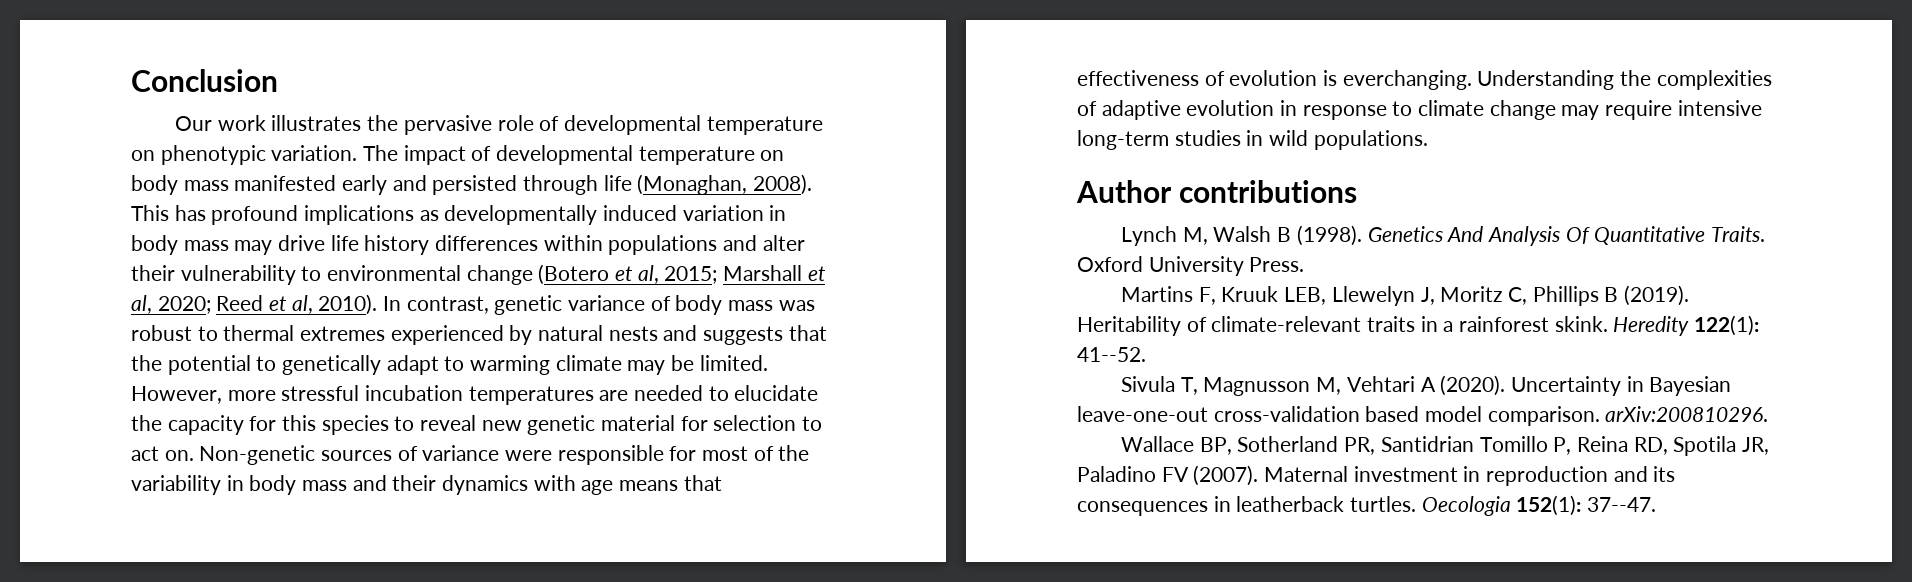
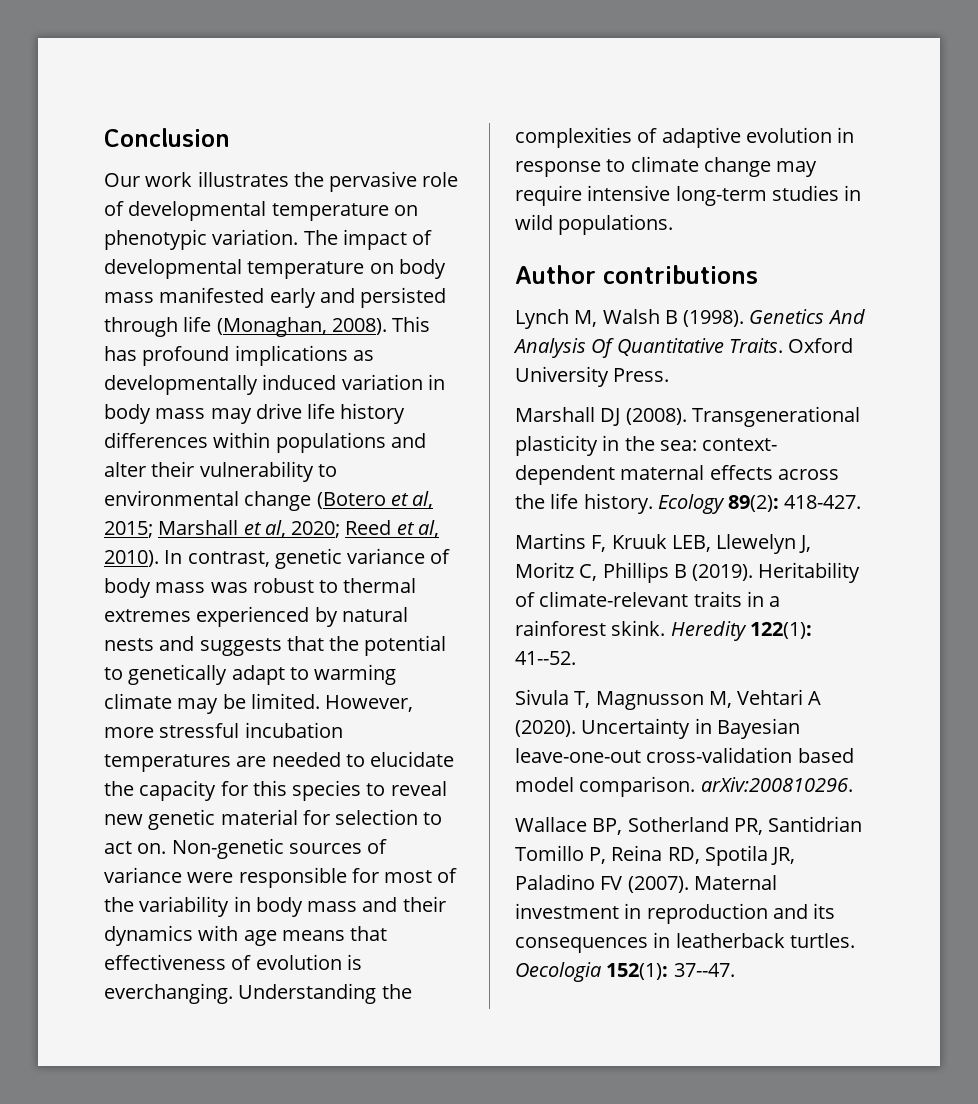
+ Marshall DJ (2008). Transgenerational plasticity in the sea: context- dependent maternal effects across the life history. Ecology 89(2): 418-427.

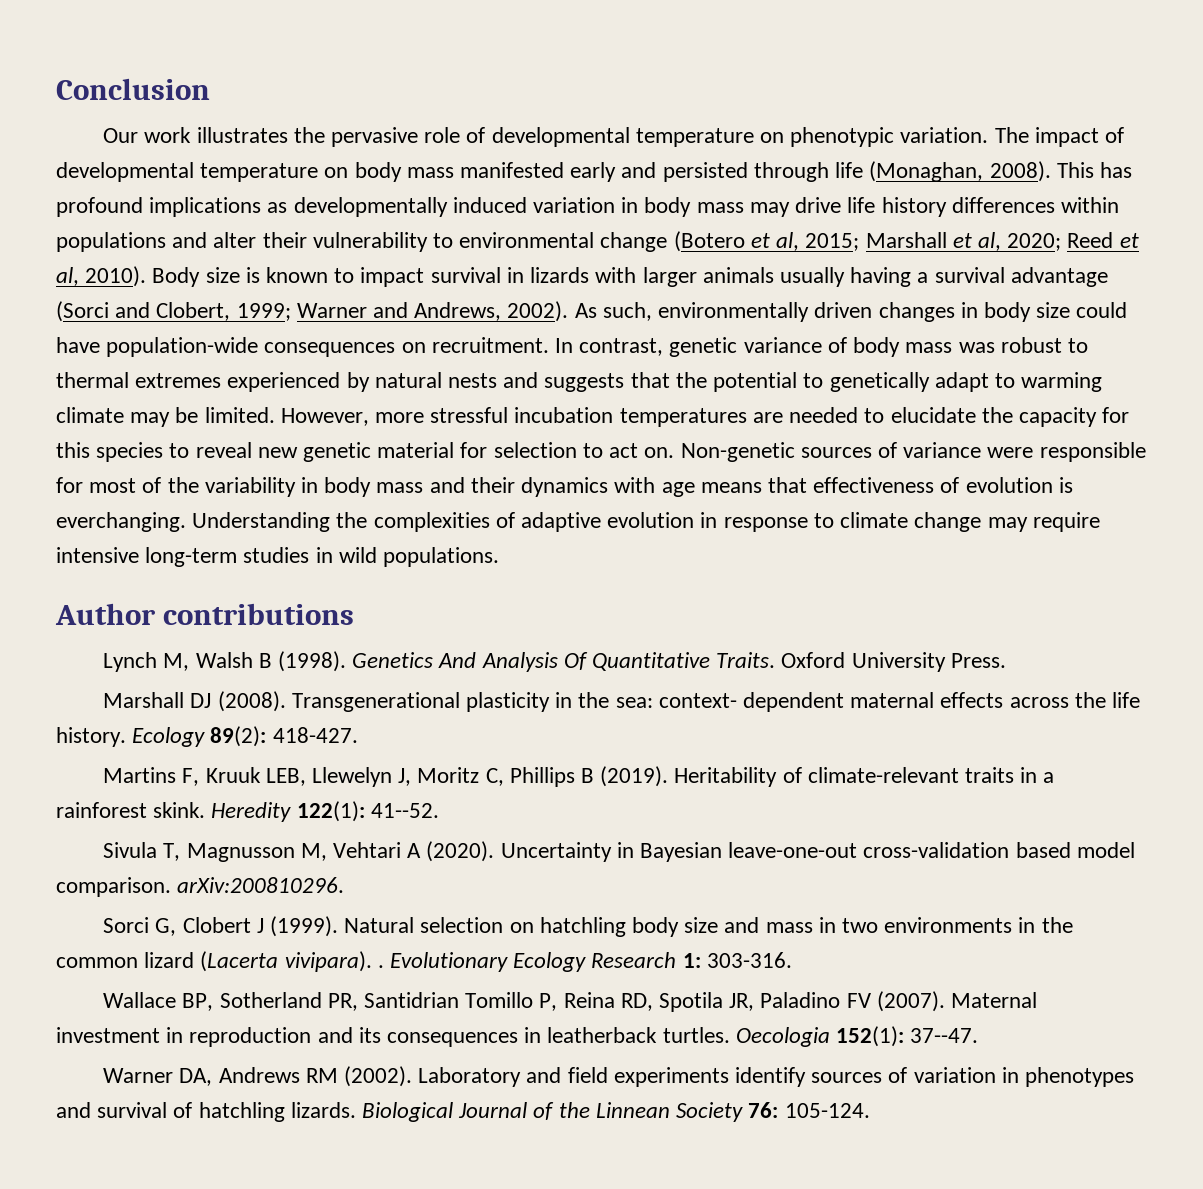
+ Body size is known to impact survival in lizards with larger animals usually having a survival advantage (Sorci and Clobert, 1999; Warner and Andrews, 2002). As such, environmentally driven changes in body size could have population-wide consequences on recruitment.
+ Sorci G, Clobert J (1999). Natural selection on hatchling body size and mass in two environments in the common lizard (Lacerta vivipara). . Evolutionary Ecology Research 1: 303-316.
+ Warner DA, Andrews RM (2002). Laboratory and field experiments identify sources of variation in phenotypes and survival of hatchling lizards. Biological Journal of the Linnean Society 76: 105-124.

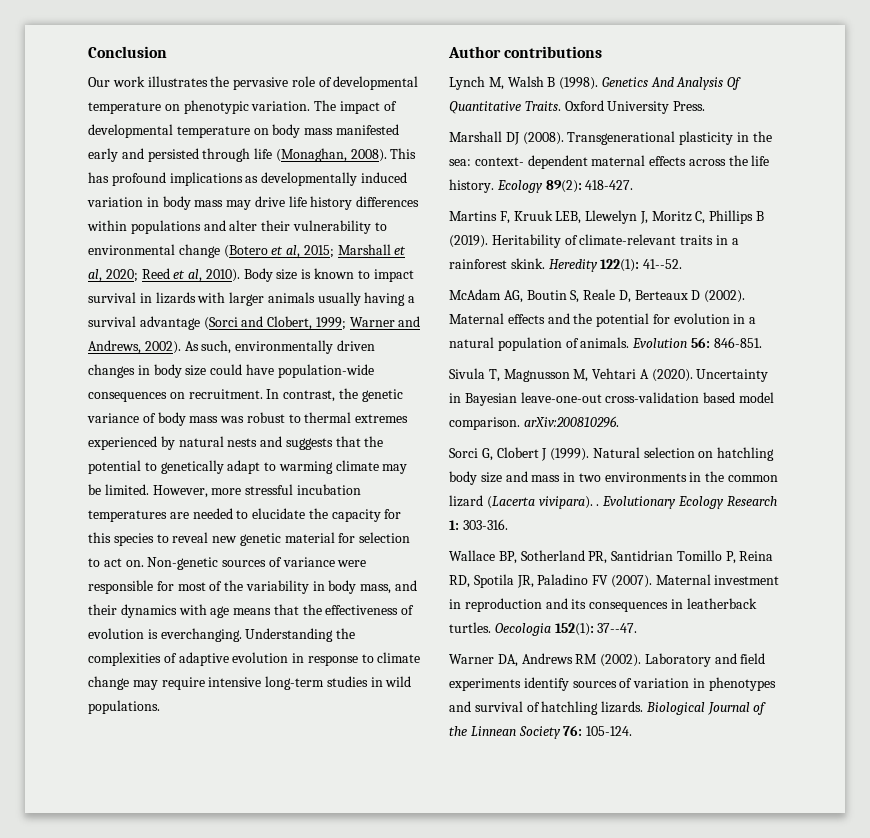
- In contrast, genetic variance of body mass was robust to thermal extremes experienced by natural nests and suggests that the potential to genetically adapt to warming climate may be limited.
+ In contrast, the genetic variance of body mass was robust to thermal extremes experienced by natural nests and suggests that the potential to genetically adapt to warming climate may be limited.
- Non-genetic sources of variance were responsible for most of the variability in body mass and their dynamics with age means that effectiveness of evolution is everchanging.
+ Non-genetic sources of variance were responsible for most of the variability in body mass, and their dynamics with age means that the effectiveness of evolution is everchanging.
+ McAdam AG, Boutin S, Reale D, Berteaux D (2002). Maternal effects and the potential for evolution in a natural population of animals. Evolution 56: 846-851.

